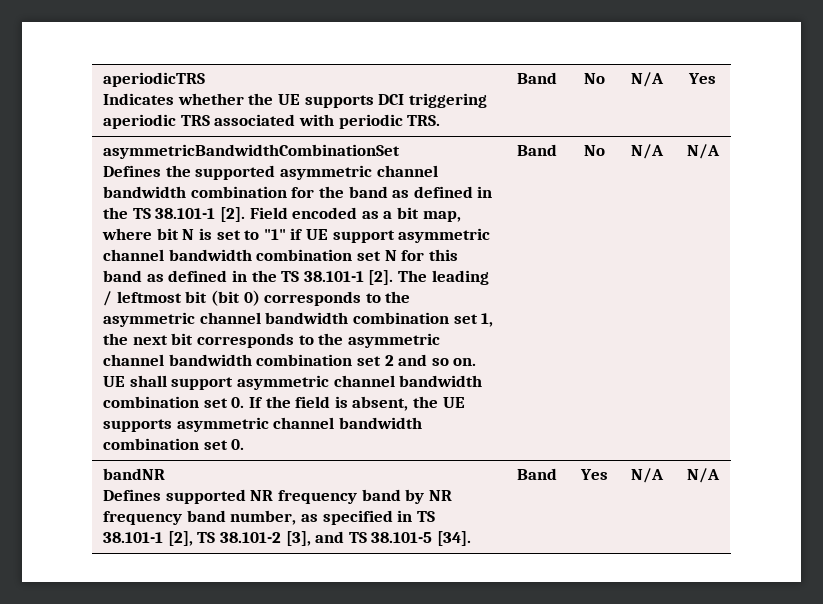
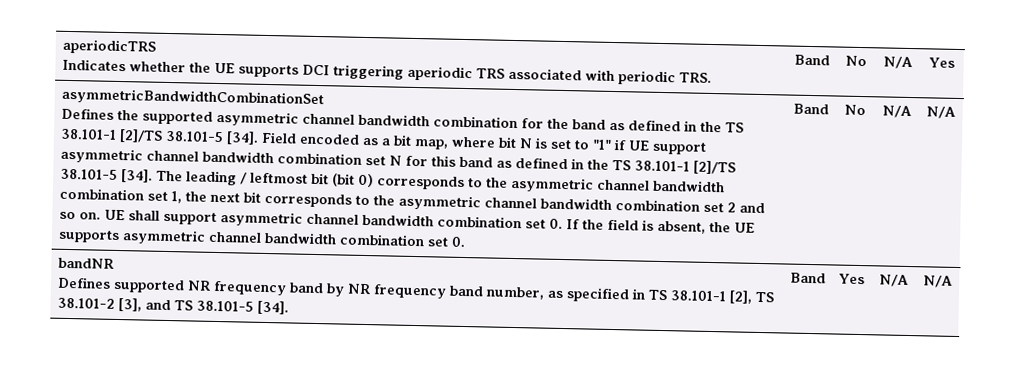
- Defines the supported asymmetric channel bandwidth combination for the band as defined in the TS 38.101-1 [2].
+ Defines the supported asymmetric channel bandwidth combination for the band as defined in the TS 38.101-1 [2]/TS 38.101-5 [34].
- Field encoded as a bit map, where bit N is set to "1" if UE support asymmetric channel bandwidth combination set N for this band as defined in the TS 38.101-1 [2].
+ Field encoded as a bit map, where bit N is set to "1" if UE support asymmetric channel bandwidth combination set N for this band as defined in the TS 38.101-1 [2]/TS 38.101-5 [34].

